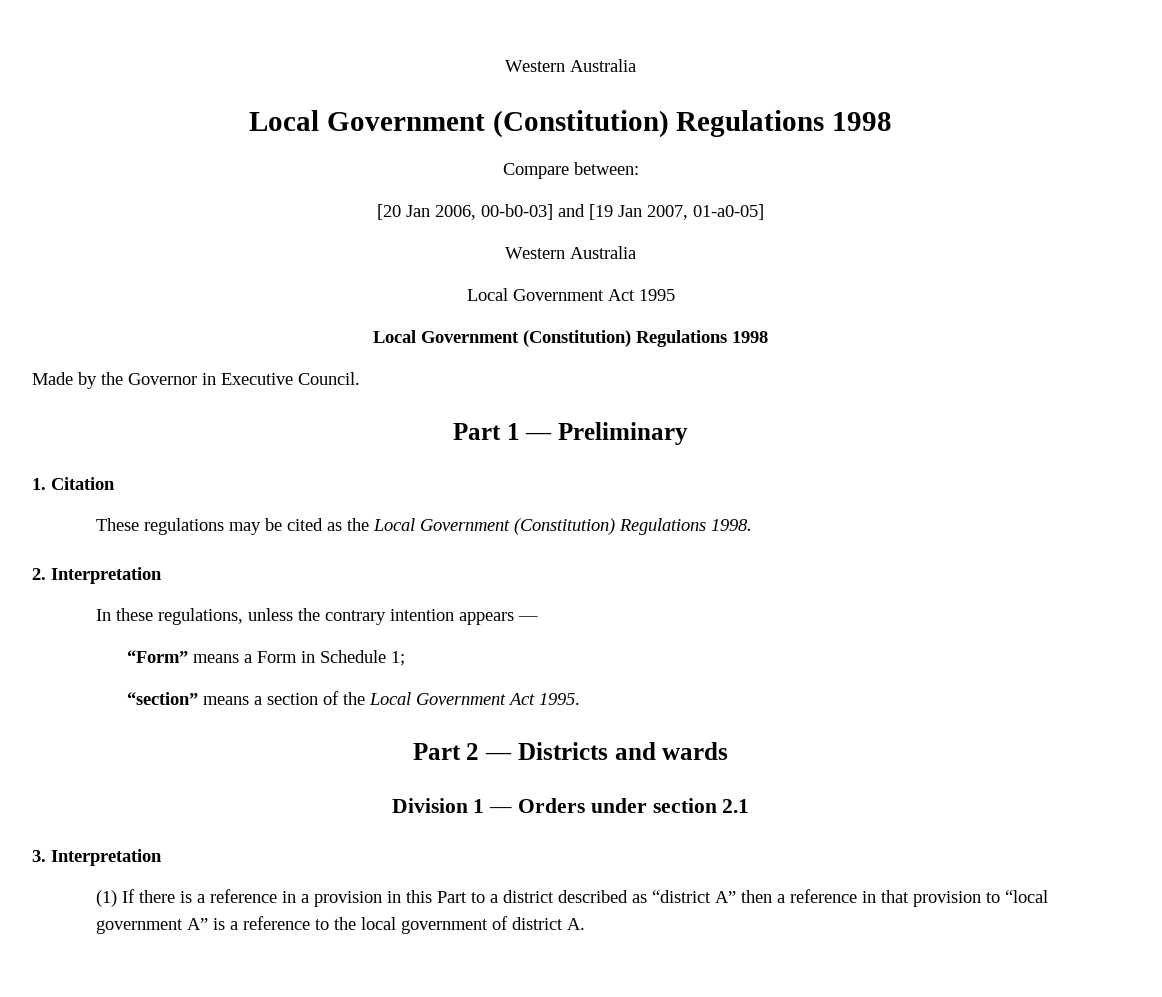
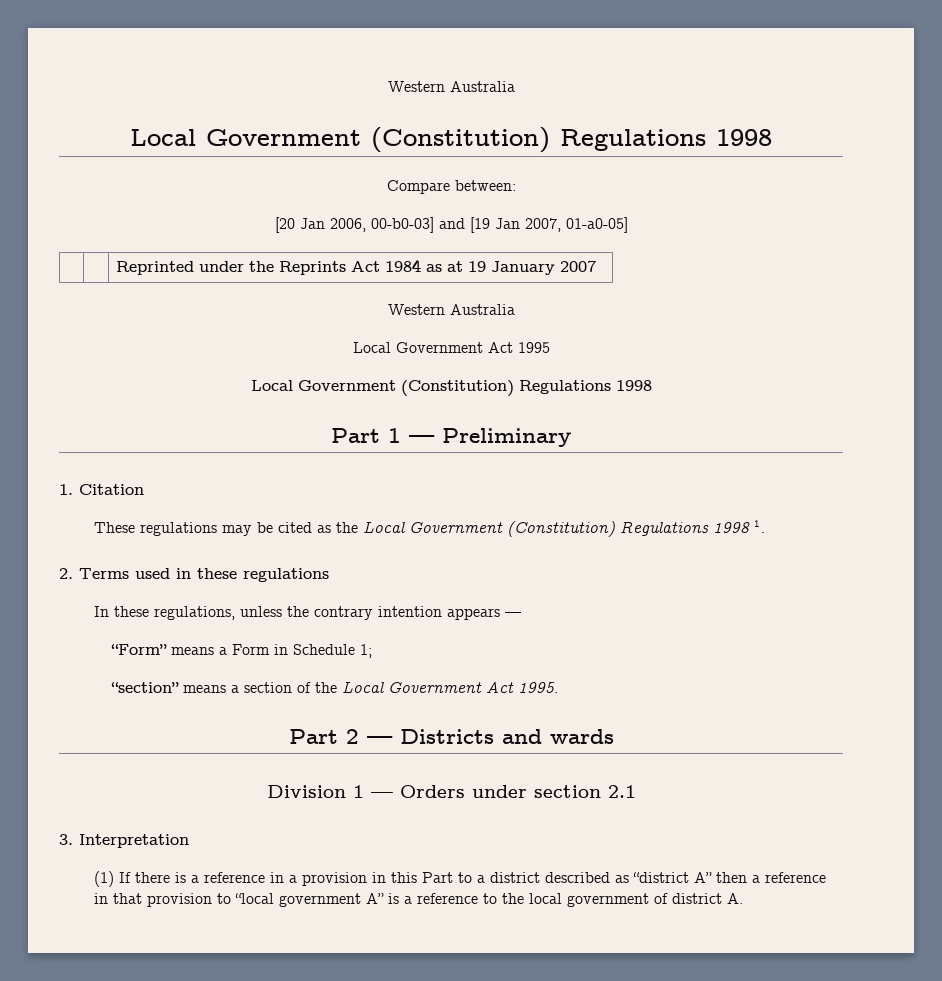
+ | | Reprinted under the Reprints Act 1984 as at 19 January 2007
- Made by the Governor in Executive Council.
- These regulations may be cited as the Local Government (Constitution) Regulations 1998.
+ These regulations may be cited as the Local Government (Constitution) Regulations 1998 1.
- 2. Interpretation
+ 2. Terms used in these regulations

